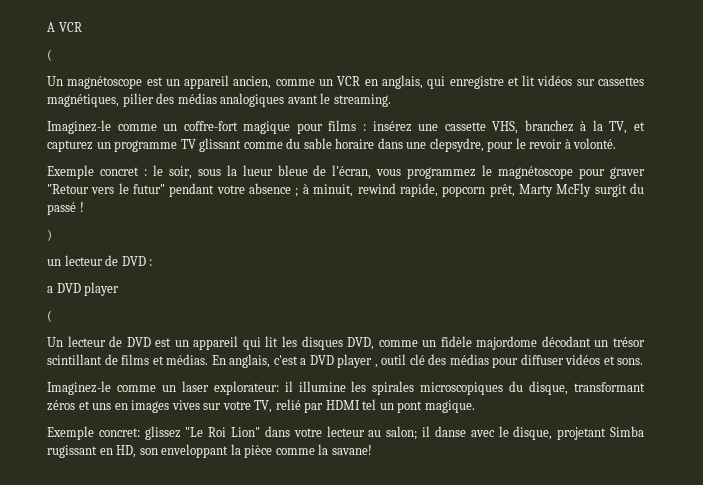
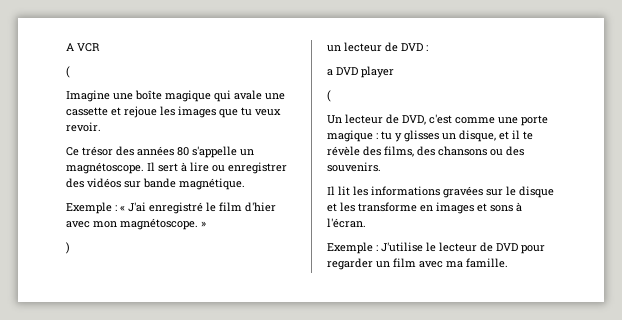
- Un magnétoscope est un appareil ancien, comme un VCR en anglais, qui enregistre et lit vidéos sur cassettes magnétiques, pilier des médias analogiques avant le streaming.
- Imaginez-le comme un coffre-fort magique pour films : insérez une cassette VHS, branchez à la TV, et capturez un programme TV glissant comme du sable horaire dans une clepsydre, pour le revoir à volonté.
- Exemple concret : le soir, sous la lueur bleue de l'écran, vous programmez le magnétoscope pour graver "Retour vers le futur" pendant votre absence ; à minuit, rewind rapide, popcorn prêt, Marty McFly surgit du passé !
+ Imagine une boîte magique qui avale une cassette et rejoue les images que tu veux revoir.
+ Ce trésor des années 80 s'appelle un magnétoscope. Il sert à lire ou enregistrer des vidéos sur bande magnétique.
+ Exemple : « J'ai enregistré le film d'hier avec mon magnétoscope. »
- Un lecteur de DVD est un appareil qui lit les disques DVD, comme un fidèle majordome décodant un trésor scintillant de films et médias. En anglais, c'est a DVD player , outil clé des médias pour diffuser vidéos et sons.
- Imaginez-le comme un laser explorateur: il illumine les spirales microscopiques du disque, transformant zéros et uns en images vives sur votre TV, relié par HDMI tel un pont magique.
- Exemple concret: glissez "Le Roi Lion" dans votre lecteur au salon; il danse avec le disque, projetant Simba rugissant en HD, son enveloppant la pièce comme la savane!
+ Un lecteur de DVD, c'est comme une porte magique : tu y glisses un disque, et il te révèle des films, des chansons ou des souvenirs.
+ Il lit les informations gravées sur le disque et les transforme en images et sons à l'écran.
+ Exemple : J'utilise le lecteur de DVD pour regarder un film avec ma famille.

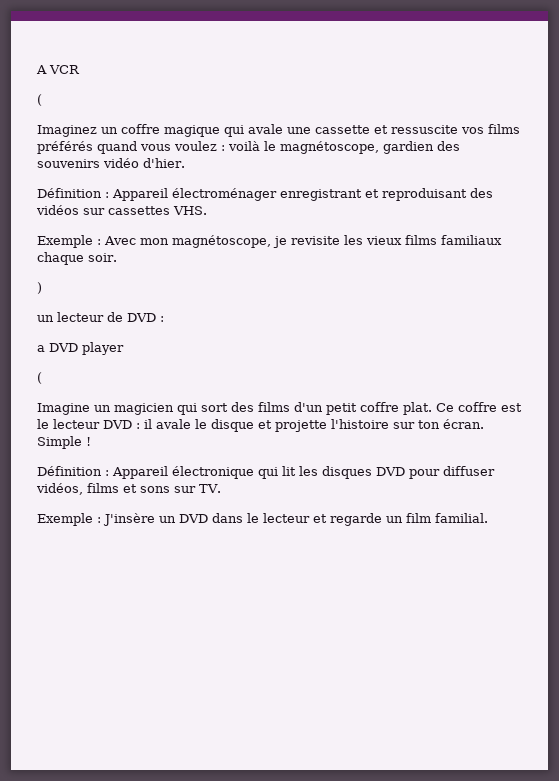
- Imagine une boîte magique qui avale une cassette et rejoue les images que tu veux revoir.
- Ce trésor des années 80 s'appelle un magnétoscope. Il sert à lire ou enregistrer des vidéos sur bande magnétique.
- Exemple : « J'ai enregistré le film d'hier avec mon magnétoscope. »
+ Imaginez un coffre magique qui avale une cassette et ressuscite vos films préférés quand vous voulez : voilà le magnétoscope, gardien des souvenirs vidéo d'hier.
+ Définition : Appareil électroménager enregistrant et reproduisant des vidéos sur cassettes VHS.
+ Exemple : Avec mon magnétoscope, je revisite les vieux films familiaux chaque soir.
- Un lecteur de DVD, c'est comme une porte magique : tu y glisses un disque, et il te révèle des films, des chansons ou des souvenirs.
- Il lit les informations gravées sur le disque et les transforme en images et sons à l'écran.
- Exemple : J'utilise le lecteur de DVD pour regarder un film avec ma famille.
+ Imagine un magicien qui sort des films d'un petit coffre plat. Ce coffre est le lecteur DVD : il avale le disque et projette l'histoire sur ton écran. Simple !
+ Définition : Appareil électronique qui lit les disques DVD pour diffuser vidéos, films et sons sur TV.
+ Exemple : J'insère un DVD dans le lecteur et regarde un film familial.

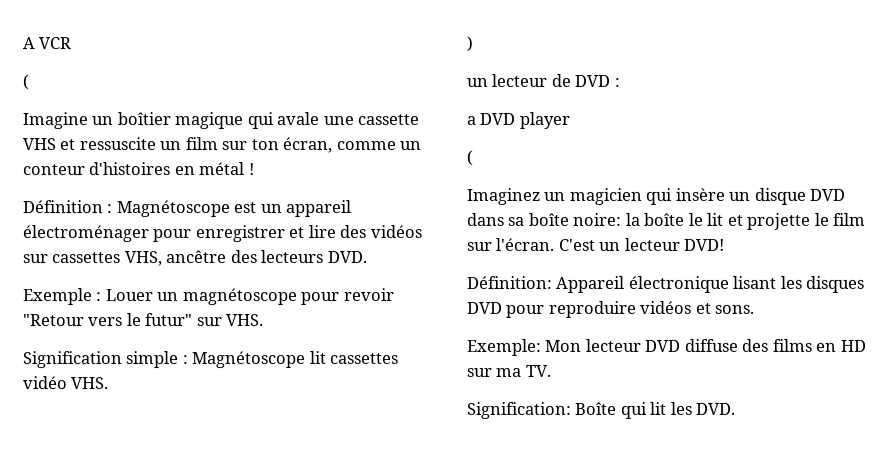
- Imaginez un coffre magique qui avale une cassette et ressuscite vos films préférés quand vous voulez : voilà le magnétoscope, gardien des souvenirs vidéo d'hier.
- Définition : Appareil électroménager enregistrant et reproduisant des vidéos sur cassettes VHS.
- Exemple : Avec mon magnétoscope, je revisite les vieux films familiaux chaque soir.
+ Imagine un boîtier magique qui avale une cassette VHS et ressuscite un film sur ton écran, comme un conteur d'histoires en métal !
+ Définition : Magnétoscope est un appareil électroménager pour enregistrer et lire des vidéos sur cassettes VHS, ancêtre des lecteurs DVD.
+ Exemple : Louer un magnétoscope pour revoir "Retour vers le futur" sur VHS.
+ Signification simple : Magnétoscope lit cassettes vidéo VHS.
- Imagine un magicien qui sort des films d'un petit coffre plat. Ce coffre est le lecteur DVD : il avale le disque et projette l'histoire sur ton écran. Simple !
- Définition : Appareil électronique qui lit les disques DVD pour diffuser vidéos, films et sons sur TV.
- Exemple : J'insère un DVD dans le lecteur et regarde un film familial.
+ Imaginez un magicien qui insère un disque DVD dans sa boîte noire: la boîte le lit et projette le film sur l'écran. C'est un lecteur DVD!
+ Définition: Appareil électronique lisant les disques DVD pour reproduire vidéos et sons.
+ Exemple: Mon lecteur DVD diffuse des films en HD sur ma TV.
+ Signification: Boîte qui lit les DVD.

